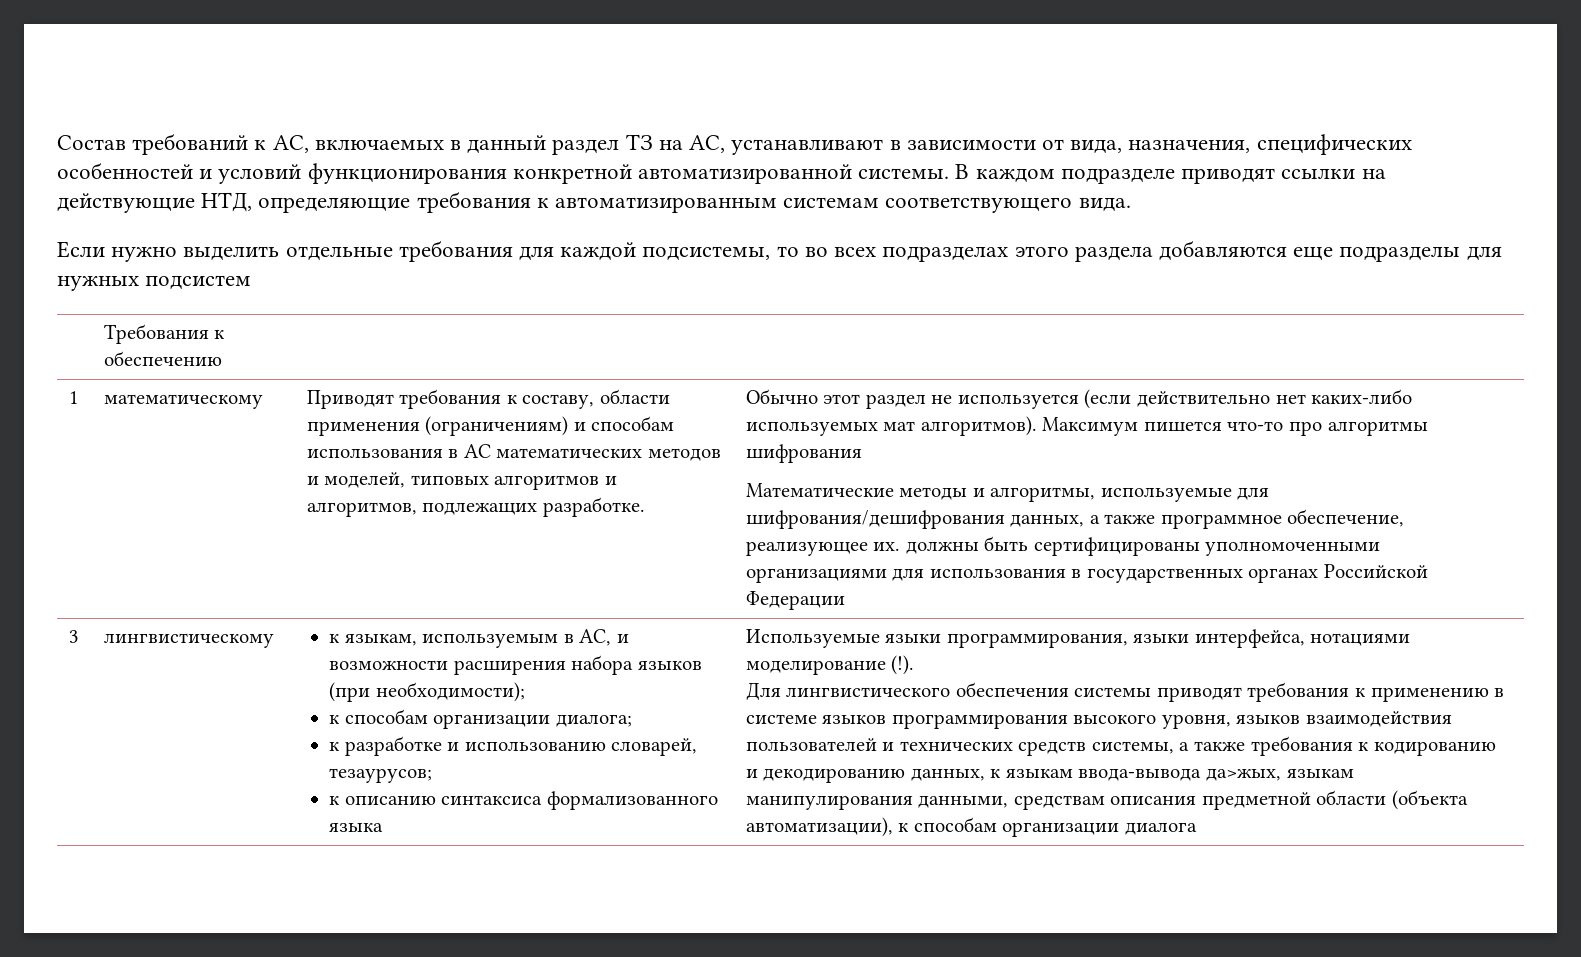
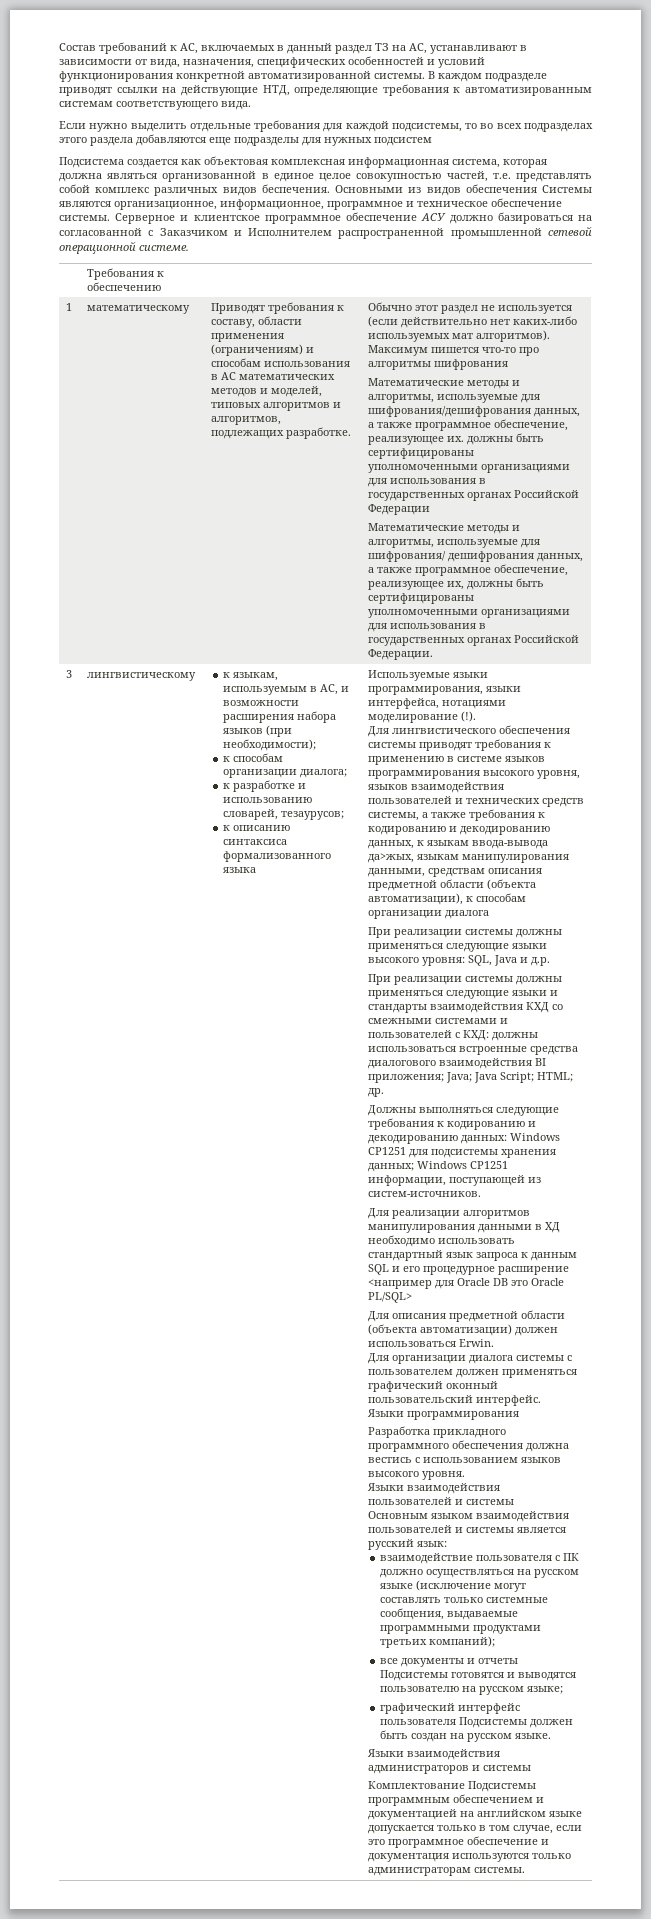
+ Подсистема создается как объектовая комплексная информационная система, которая должна являться организованной в единое целое совокупностью частей, т.е. представлять собой комплекс различных видов беспечения. Основными из видов обеспечения Системы являются организационное, информационное, программное и техническое обеспечение системы. Серверное и клиентское программное обеспечение АСУ должно базироваться на согласованной с Заказчиком и Исполнителем распространенной промышленной сетевой операционной системе.
+ Математические методы и алгоритмы, используемые для шифрования/ дешифрования данных, а также программное обеспечение, реализующее их, должны быть сертифицированы уполномоченными организациями для использования в государственных органах Российской Федерации.
+ При реализации системы должны применяться следующие языки высокого уровня: SQL, Java и д.р.
+ При реализации системы должны применяться следующие языки и стандарты взаимодействия КХД со смежными системами и пользователей с КХД: должны использоваться встроенные средства диалогового взаимодействия BI приложения; Java; Java Script; HTML; др.
+ Должны выполняться следующие требования к кодированию и декодированию данных: Windows CP1251 для подсистемы хранения данных; Windows CP1251 информации, поступающей из систем-источников.
+ Для реализации алгоритмов манипулирования данными в ХД необходимо использовать стандартный язык запроса к данным SQL и его процедурное расширение <например для Oracle DB это Oracle PL/SQL>
+ Для описания предметной области (объекта автоматизации) должен использоваться Erwin.
+ Для организации диалога системы с пользователем должен применяться графический оконный пользовательский интерфейс.
+ Языки программирования
+ Разработка прикладного программного обеспечения должна вестись с использованием языков высокого уровня.
+ Языки взаимодействия пользователей и системы
+ Основным языком взаимодействия пользователей и системы является русский язык:
+ взаимодействие пользователя с ПК должно осуществляться на русском языке (исключение могут составлять только системные сообщения, выдаваемые программными продуктами третьих компаний);
+ все документы и отчеты Подсистемы готовятся и выводятся пользователю на русском языке;
+ графический интерфейс пользователя Подсистемы должен быть создан на русском языке.
+ Языки взаимодействия администраторов и системы
+ Комплектование Подсистемы программным обеспечением и документацией на английском языке допускается только в том случае, если это программное обеспечение и документация используются только администраторам системы.

